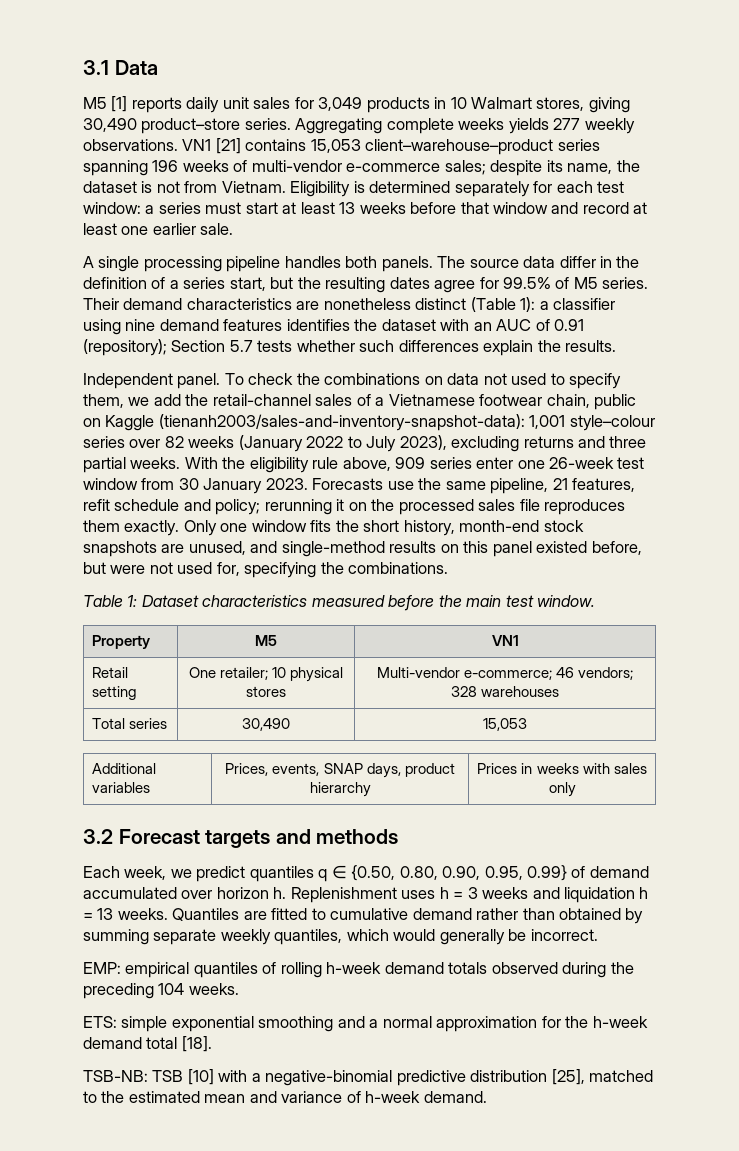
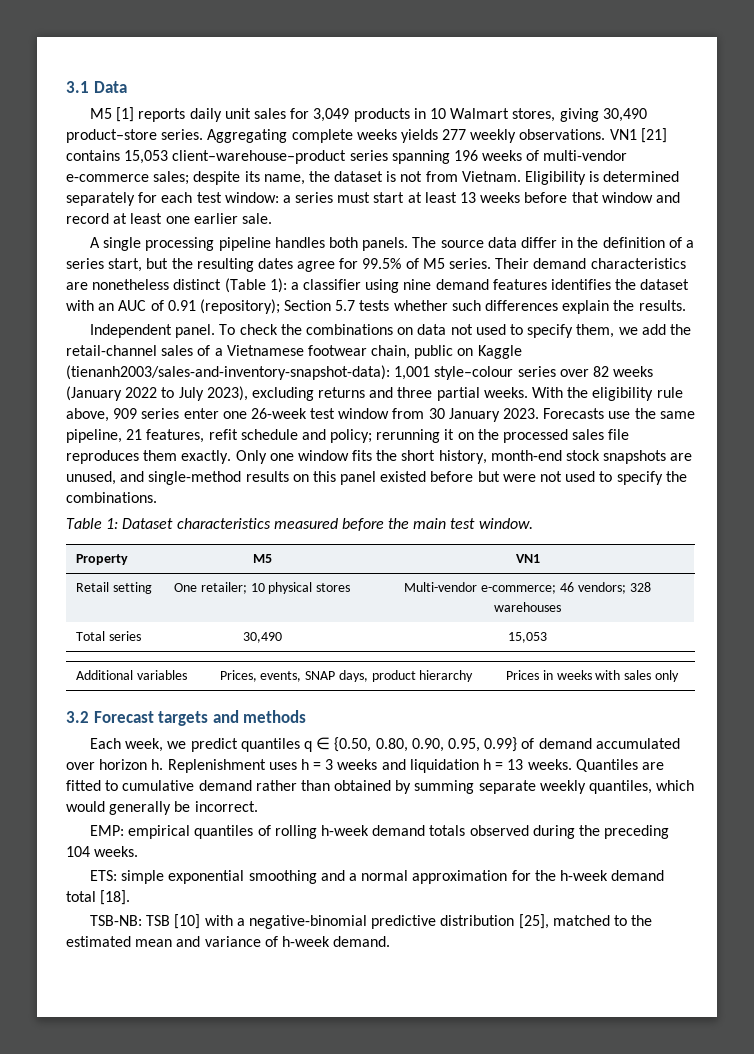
- Only one window fits the short history, month-end stock snapshots are unused, and single-method results on this panel existed before, but were not used for, specifying the combinations.
+ Only one window fits the short history, month-end stock snapshots are unused, and single-method results on this panel existed before but were not used to specify the combinations.

